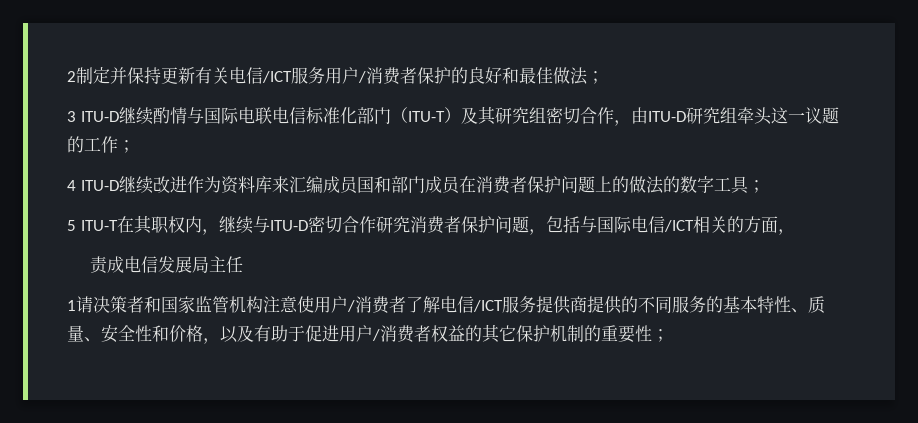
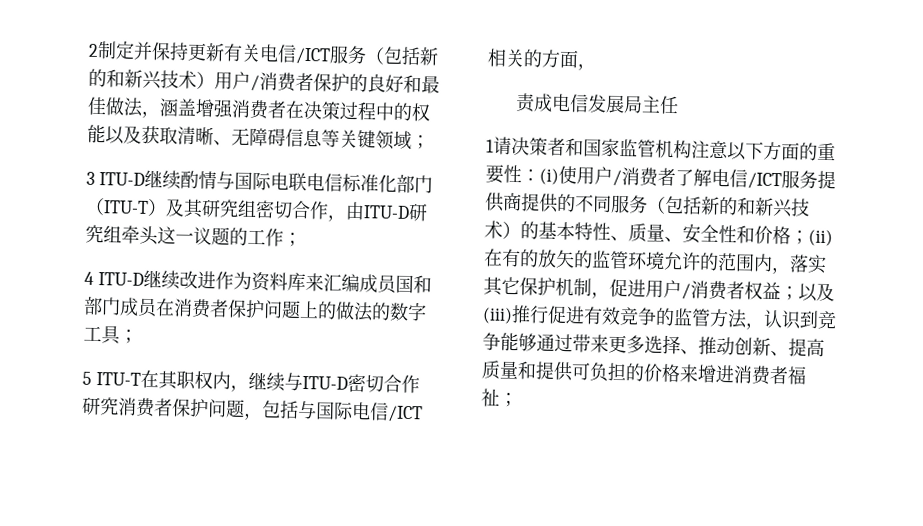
- 2制定并保持更新有关电信/ICT服务用户/消费者保护的良好和最佳做法；
+ 2制定并保持更新有关电信/ICT服务（包括新的和新兴技术）用户/消费者保护的良好和最佳做法，涵盖增强消费者在决策过程中的权能以及获取清晰、无障碍信息等关键领域；
- 1请决策者和国家监管机构注意使用户/消费者了解电信/ICT服务提供商提供的不同服务的基本特性、质量、安全性和价格，以及有助于促进用户/消费者权益的其它保护机制的重要性；
+ 1请决策者和国家监管机构注意以下方面的重要性：(i)使用户/消费者了解电信/ICT服务提供商提供的不同服务（包括新的和新兴技术）的基本特性、质量、安全性和价格；(ii)在有的放矢的监管环境允许的范围内，落实其它保护机制，促进用户/消费者权益；以及(iii)推行促进有效竞争的监管方法，认识到竞争能够通过带来更多选择、推动创新、提高质量和提供可负担的价格来增进消费者福祉；

